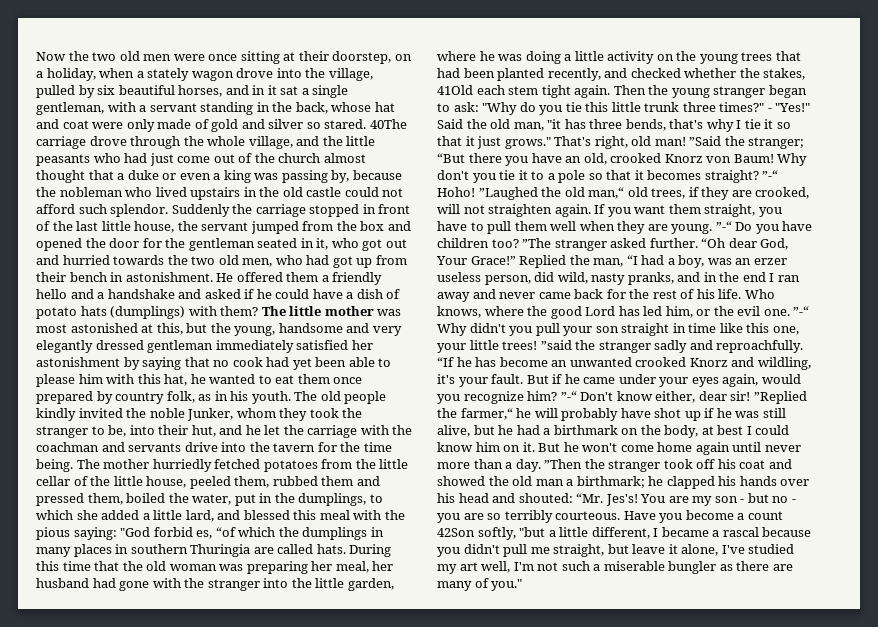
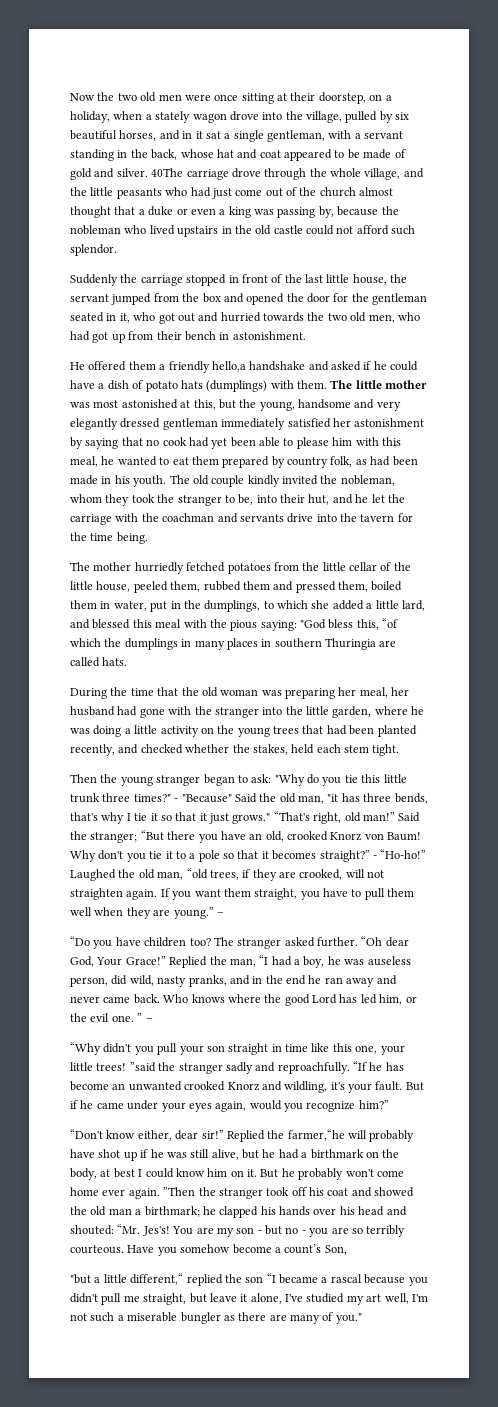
- Now the two old men were once sitting at their doorstep, on a holiday, when a stately wagon drove into the village, pulled by six beautiful horses, and in it sat a single gentleman, with a servant standing in the back, whose hat and coat were only made of gold and silver so stared.
+ Now the two old men were once sitting at their doorstep, on a holiday, when a stately wagon drove into the village, pulled by six beautiful horses, and in it sat a single gentleman, with a servant standing in the back, whose hat and coat appeared to be made of gold and silver.
- 40The carriage drove through the whole village, and the little peasants who had just come out of the church almost thought that a duke or even a king was passing by, because the nobleman who lived upstairs in the old castle could not afford such splendor. Suddenly the carriage stopped in front of the last little house, the servant jumped from the box and opened the door for the gentleman seated in it, who got out and hurried towards the two old men, who had got up from their bench in astonishment. He offered them a friendly hello and a handshake and asked if he could have a dish of potato hats (dumplings) with them?
+ 40The carriage drove through the whole village, and the little peasants who had just come out of the church almost thought that a duke or even a king was passing by, because the nobleman who lived upstairs in the old castle could not afford such splendor.
+ Suddenly the carriage stopped in front of the last little house, the servant jumped from the box and opened the door for the gentleman seated in it, who got out and hurried towards the two old men, who had got up from their bench in astonishment.
+ He offered them a friendly hello,a handshake and asked if he could have a dish of potato hats (dumplings) with them.
- The little mother was most astonished at this, but the young, handsome and very elegantly dressed gentleman immediately satisfied her astonishment by saying that no cook had yet been able to please him with this hat, he wanted to eat them once prepared by country folk, as in his youth.
+ The little mother was most astonished at this, but the young, handsome and very elegantly dressed gentleman immediately satisfied her astonishment by saying that no cook had yet been able to please him with this meal, he wanted to eat them prepared by country folk, as had been made in his youth.
- The old people kindly invited the noble Junker, whom they took the stranger to be, into their hut, and he let the carriage with the coachman and servants drive into the tavern for the time being. The mother hurriedly fetched potatoes from the little cellar of the little house, peeled them, rubbed them and pressed them, boiled the water, put in the dumplings, to which she added a little lard, and blessed this meal with the pious saying:
+ The old couple kindly invited the nobleman, whom they took the stranger to be, into their hut, and he let the carriage with the coachman and servants drive into the tavern for the time being.
+ The mother hurriedly fetched potatoes from the little cellar of the little house, peeled them, rubbed them and pressed them, boiled them in water, put in the dumplings, to which she added a little lard, and blessed this meal with the pious saying:
- "God forbid es, “of which the dumplings in many places in southern Thuringia are called hats. During this time that the old woman was preparing her meal, her husband had gone with the stranger into the little garden, where he was doing a little activity on the young trees that had been planted recently, and checked whether the stakes, 41Old each stem tight again. Then the young stranger began to ask:
+ "God bless this, “of which the dumplings in many places in southern Thuringia are called hats.
+ During the time that the old woman was preparing her meal, her husband had gone with the stranger into the little garden, where he was doing a little activity on the young trees that had been planted recently, and checked whether the stakes, held each stem tight.
+ Then the young stranger began to ask:
- - "Yes!" Said the old man, "it has three bends, that's why I tie it so that it just grows."
+ - "Because" Said the old man, "it has three bends, that's why I tie it so that it just grows."
- That's right, old man! ”Said the stranger; “But there you have an old, crooked Knorz von Baum!
+ “That's right, old man!” Said the stranger; “But there you have an old, crooked Knorz von Baum!
- Why don't you tie it to a pole so that it becomes straight? ”-“ Hoho! ”Laughed the old man,“ old trees, if they are crooked, will not straighten again.
+ Why don't you tie it to a pole so that it becomes straight?” - “Ho-ho!” Laughed the old man, “old trees, if they are crooked, will not straighten again.
- If you want them straight, you have to pull them well when they are young. ”-“ Do you have children too? ”The stranger asked further.
+ If you want them straight, you have to pull them well when they are young.” –
+ “Do you have children too? The stranger asked further.
- Replied the man, “I had a boy, was an erzer useless person, did wild, nasty pranks, and in the end I ran away and never came back for the rest of his life. Who knows, where the good Lord has led him, or the evil one. ”-“ Why didn't you pull your son straight in time like this one, your little trees! ”said the stranger sadly and reproachfully.
+ Replied the man, “I had a boy, he was auseless person, did wild, nasty pranks, and in the end he ran away and never came back. Who knows where the good Lord has led him, or the evil one. ” –
+ “Why didn't you pull your son straight in time like this one, your little trees! ”said the stranger sadly and reproachfully.
- But if he came under your eyes again, would you recognize him? ”-“ Don't know either, dear sir! ”Replied the farmer,“ he will probably have shot up if he was still alive, but he had a birthmark on the body, at best I could know him on it.
+ But if he came under your eyes again, would you recognize him?”
+ “Don't know either, dear sir!” Replied the farmer,“he will probably have shot up if he was still alive, but he had a birthmark on the body, at best I could know him on it.
- But he won't come home again until never more than a day. ”Then the stranger took off his coat and showed the old man a birthmark; he clapped his hands over his head and shouted: “Mr. Jes's!
+ But he probably won't come home ever again. ”Then the stranger took off his coat and showed the old man a birthmark; he clapped his hands over his head and shouted: “Mr. Jes's!
- Have you become a count 42Son softly, "but a little different, I became a rascal because you didn't pull me straight, but leave it alone, I've studied my art well, I'm not such a miserable bungler as there are many of you."
+ Have you somehow become a count’s Son,
+ "but a little different,“ replied the son “I became a rascal because you didn't pull me straight, but leave it alone, I've studied my art well, I'm not such a miserable bungler as there are many of you."

